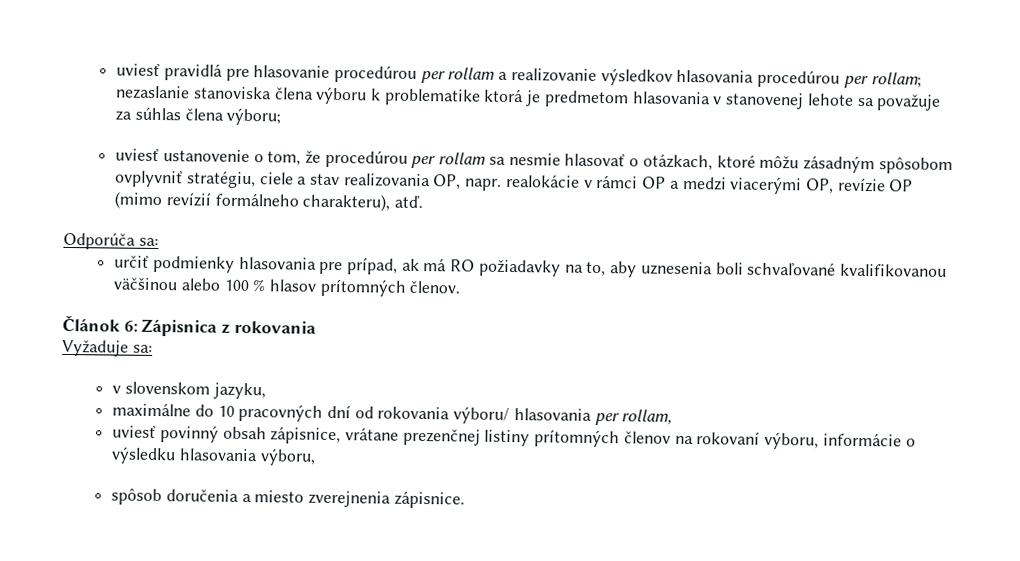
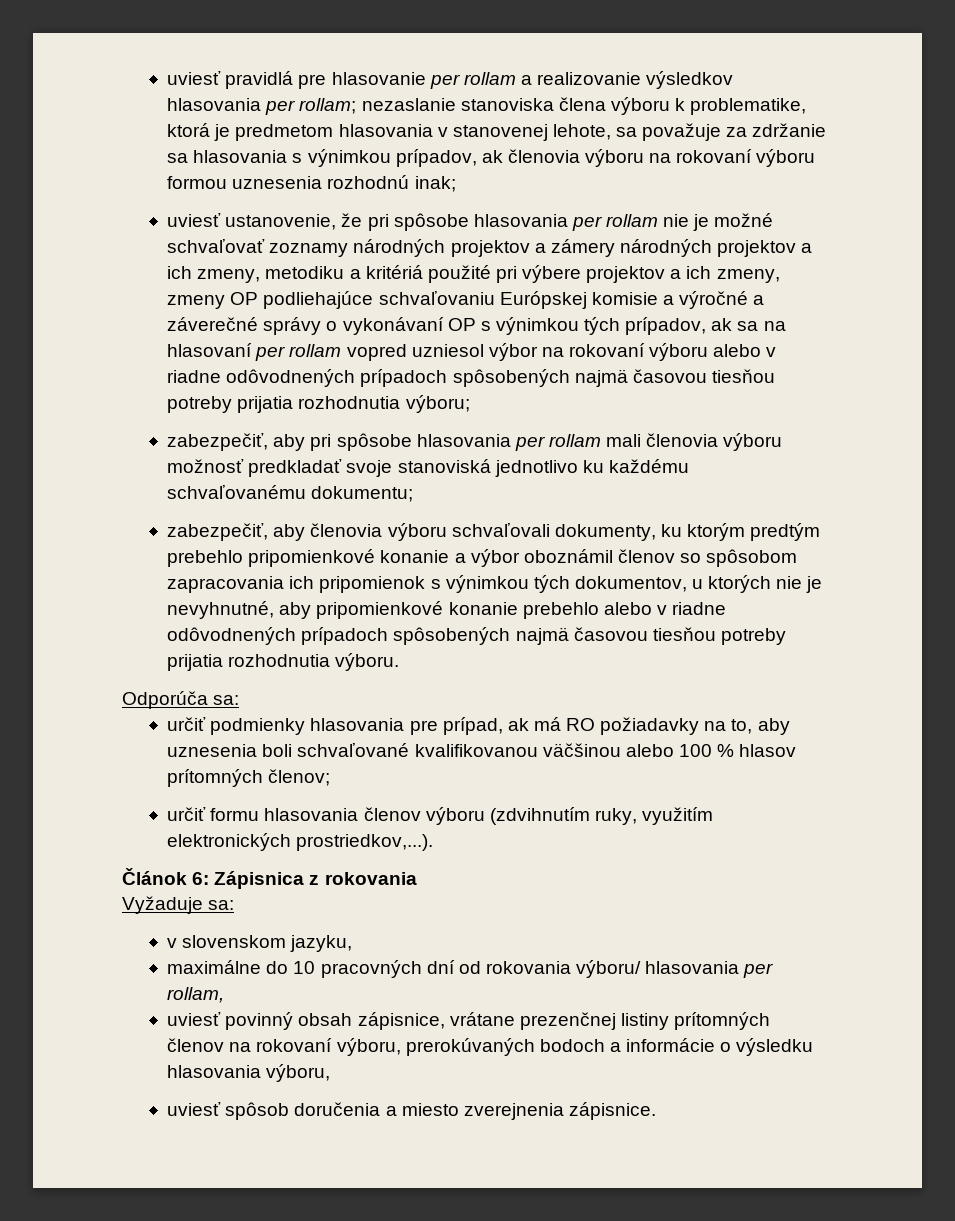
- uviesť pravidlá pre hlasovanie procedúrou per rollam a realizovanie výsledkov hlasovania procedúrou per rollam; nezaslanie stanoviska člena výboru k problematike ktorá je predmetom hlasovania v stanovenej lehote sa považuje za súhlas člena výboru;
- uviesť ustanovenie o tom, že procedúrou per rollam sa nesmie hlasovať o otázkach, ktoré môžu zásadným spôsobom ovplyvniť stratégiu, ciele a stav realizovania OP, napr. realokácie v rámci OP a medzi viacerými OP, revízie OP (mimo revízií formálneho charakteru), atď.
+ uviesť pravidlá pre hlasovanie per rollam a realizovanie výsledkov hlasovania per rollam; nezaslanie stanoviska člena výboru k problematike, ktorá je predmetom hlasovania v stanovenej lehote, sa považuje za zdržanie sa hlasovania s výnimkou prípadov, ak členovia výboru na rokovaní výboru formou uznesenia rozhodnú inak;
+ uviesť ustanovenie, že pri spôsobe hlasovania per rollam nie je možné schvaľovať zoznamy národných projektov a zámery národných projektov a ich zmeny, metodiku a kritériá použité pri výbere projektov a ich zmeny, zmeny OP podliehajúce schvaľovaniu Európskej komisie a výročné a záverečné správy o vykonávaní OP s výnimkou tých prípadov, ak sa na hlasovaní per rollam vopred uzniesol výbor na rokovaní výboru alebo v riadne odôvodnených prípadoch spôsobených najmä časovou tiesňou potreby prijatia rozhodnutia výboru;
+ zabezpečiť, aby pri spôsobe hlasovania per rollam mali členovia výboru možnosť predkladať svoje stanoviská jednotlivo ku každému schvaľovanému dokumentu;
+ zabezpečiť, aby členovia výboru schvaľovali dokumenty, ku ktorým predtým prebehlo pripomienkové konanie a výbor oboznámil členov so spôsobom zapracovania ich pripomienok s výnimkou tých dokumentov, u ktorých nie je nevyhnutné, aby pripomienkové konanie prebehlo alebo v riadne odôvodnených prípadoch spôsobených najmä časovou tiesňou potreby prijatia rozhodnutia výboru.
- určiť podmienky hlasovania pre prípad, ak má RO požiadavky na to, aby uznesenia boli schvaľované kvalifikovanou väčšinou alebo 100 % hlasov prítomných členov.
+ určiť podmienky hlasovania pre prípad, ak má RO požiadavky na to, aby uznesenia boli schvaľované kvalifikovanou väčšinou alebo 100 % hlasov prítomných členov;
+ určiť formu hlasovania členov výboru (zdvihnutím ruky, využitím elektronických prostriedkov,...).
- uviesť povinný obsah zápisnice, vrátane prezenčnej listiny prítomných členov na rokovaní výboru, informácie o výsledku hlasovania výboru,
+ uviesť povinný obsah zápisnice, vrátane prezenčnej listiny prítomných členov na rokovaní výboru, prerokúvaných bodoch a informácie o výsledku hlasovania výboru,
- spôsob doručenia a miesto zverejnenia zápisnice.
+ uviesť spôsob doručenia a miesto zverejnenia zápisnice.

